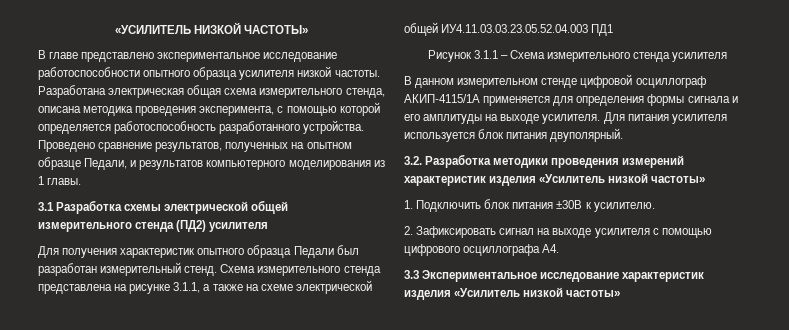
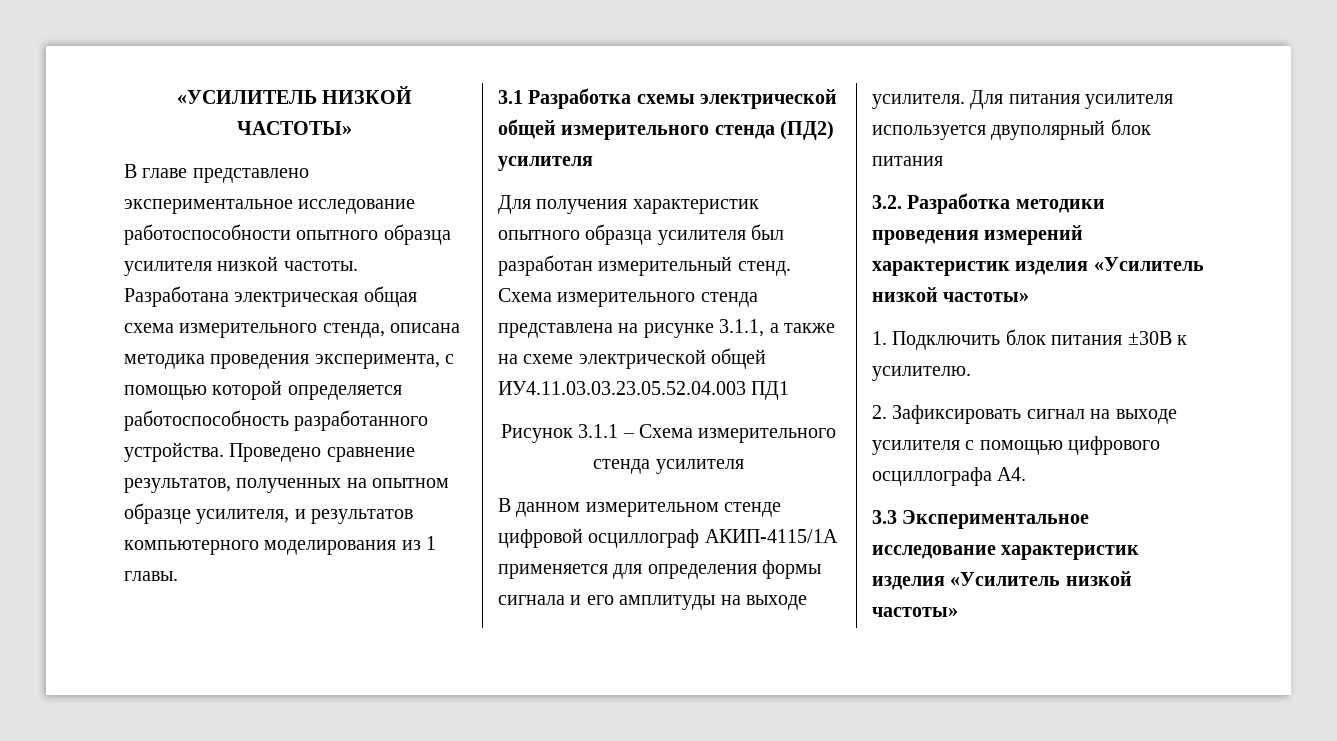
- Проведено сравнение результатов, полученных на опытном образце Педали, и результатов компьютерного моделирования из 1 главы.
+ Проведено сравнение результатов, полученных на опытном образце усилителя, и результатов компьютерного моделирования из 1 главы.
- Для получения характеристик опытного образца Педали был разработан измерительный стенд.
+ Для получения характеристик опытного образца усилителя был разработан измерительный стенд.
- Для питания усилителя используется блок питания двуполярный.
+ Для питания усилителя используется двуполярный блок питания

